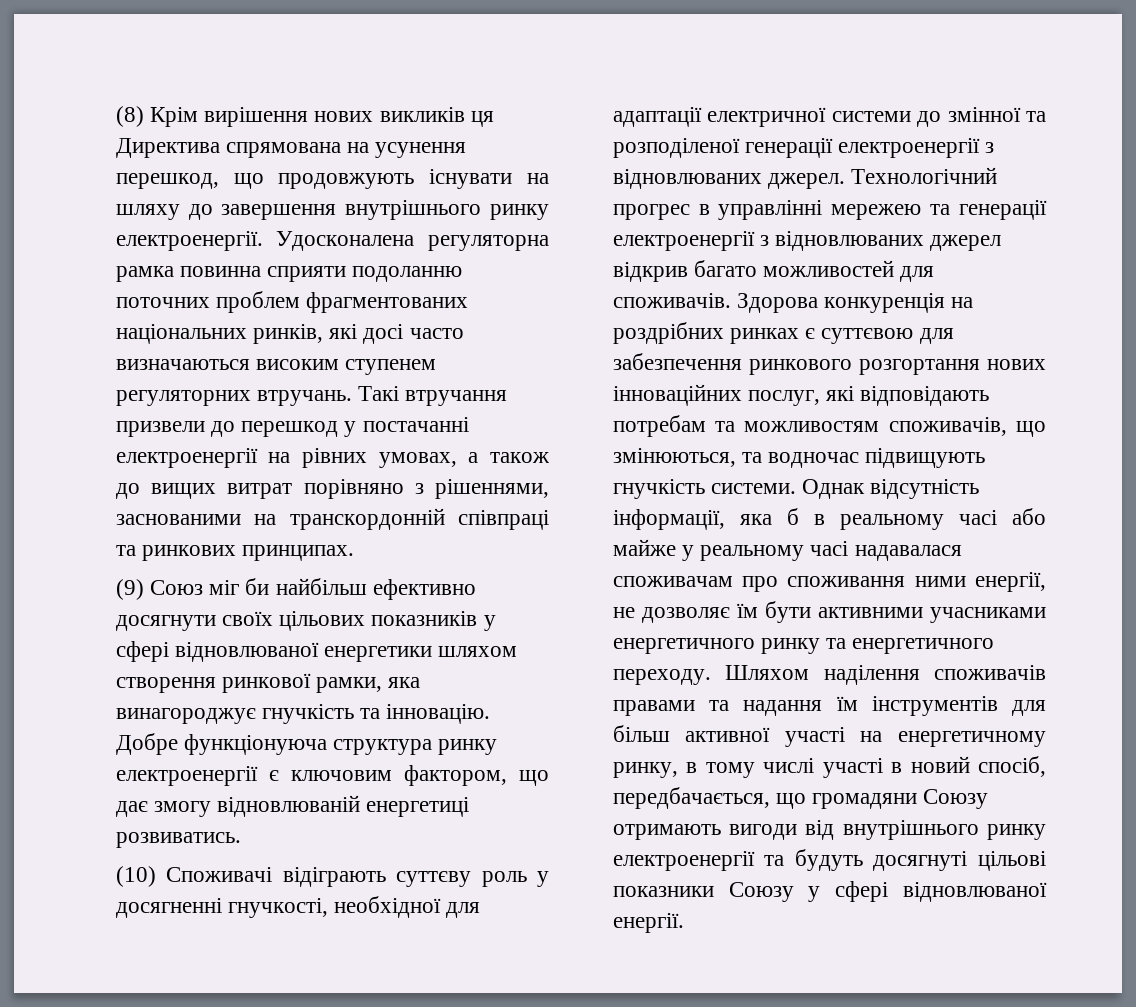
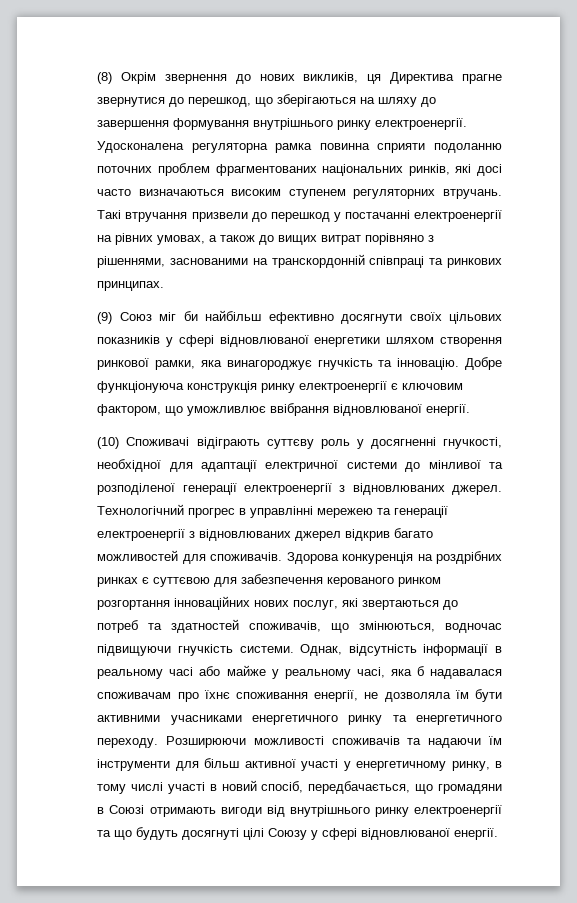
- (8) Крім вирішення нових викликів ця Директива спрямована на усунення перешкод, що продовжують існувати на шляху до завершення внутрішнього ринку електроенергії.
+ (8) Окрім звернення до нових викликів, ця Директива прагне звернутися до перешкод, що зберігаються на шляху до завершення формування внутрішнього ринку електроенергії.
- Добре функціонуюча структура ринку електроенергії є ключовим фактором, що дає змогу відновлюваній енергетиці розвиватись.
+ Добре функціонуюча конструкція ринку електроенергії є ключовим фактором, що уможливлює ввібрання відновлюваної енергії.
- (10) Споживачі відіграють суттєву роль у досягненні гнучкості, необхідної для адаптації електричної системи до змінної та розподіленої генерації електроенергії з відновлюваних джерел.
+ (10) Споживачі відіграють суттєву роль у досягненні гнучкості, необхідної для адаптації електричної системи до мінливої та розподіленої генерації електроенергії з відновлюваних джерел.
- Здорова конкуренція на роздрібних ринках є суттєвою для забезпечення ринкового розгортання нових інноваційних послуг, які відповідають потребам та можливостям споживачів, що змінюються, та водночас підвищують гнучкість системи. Однак відсутність інформації, яка б в реальному часі або майже у реальному часі надавалася споживачам про споживання ними енергії, не дозволяє їм бути активними учасниками енергетичного ринку та енергетичного переходу.
+ Здорова конкуренція на роздрібних ринках є суттєвою для забезпечення керованого ринком розгортання інноваційних нових послуг, які звертаються до потреб та здатностей споживачів, що змінюються, водночас підвищуючи гнучкість системи. Однак, відсутність інформації в реальному часі або майже у реальному часі, яка б надавалася споживачам про їхнє споживання енергії, не дозволяла їм бути активними учасниками енергетичного ринку та енергетичного переходу.
- Шляхом наділення споживачів правами та надання їм інструментів для більш активної участі на енергетичному ринку, в тому числі участі в новий спосіб, передбачається, що громадяни Союзу отримають вигоди від внутрішнього ринку електроенергії та будуть досягнуті цільові показники Союзу у сфері відновлюваної енергії.
+ Розширюючи можливості споживачів та надаючи їм інструменти для більш активної участі у енергетичному ринку, в тому числі участі в новий спосіб, передбачається, що громадяни в Союзі отримають вигоди від внутрішнього ринку електроенергії та що будуть досягнуті цілі Союзу у сфері відновлюваної енергії.

